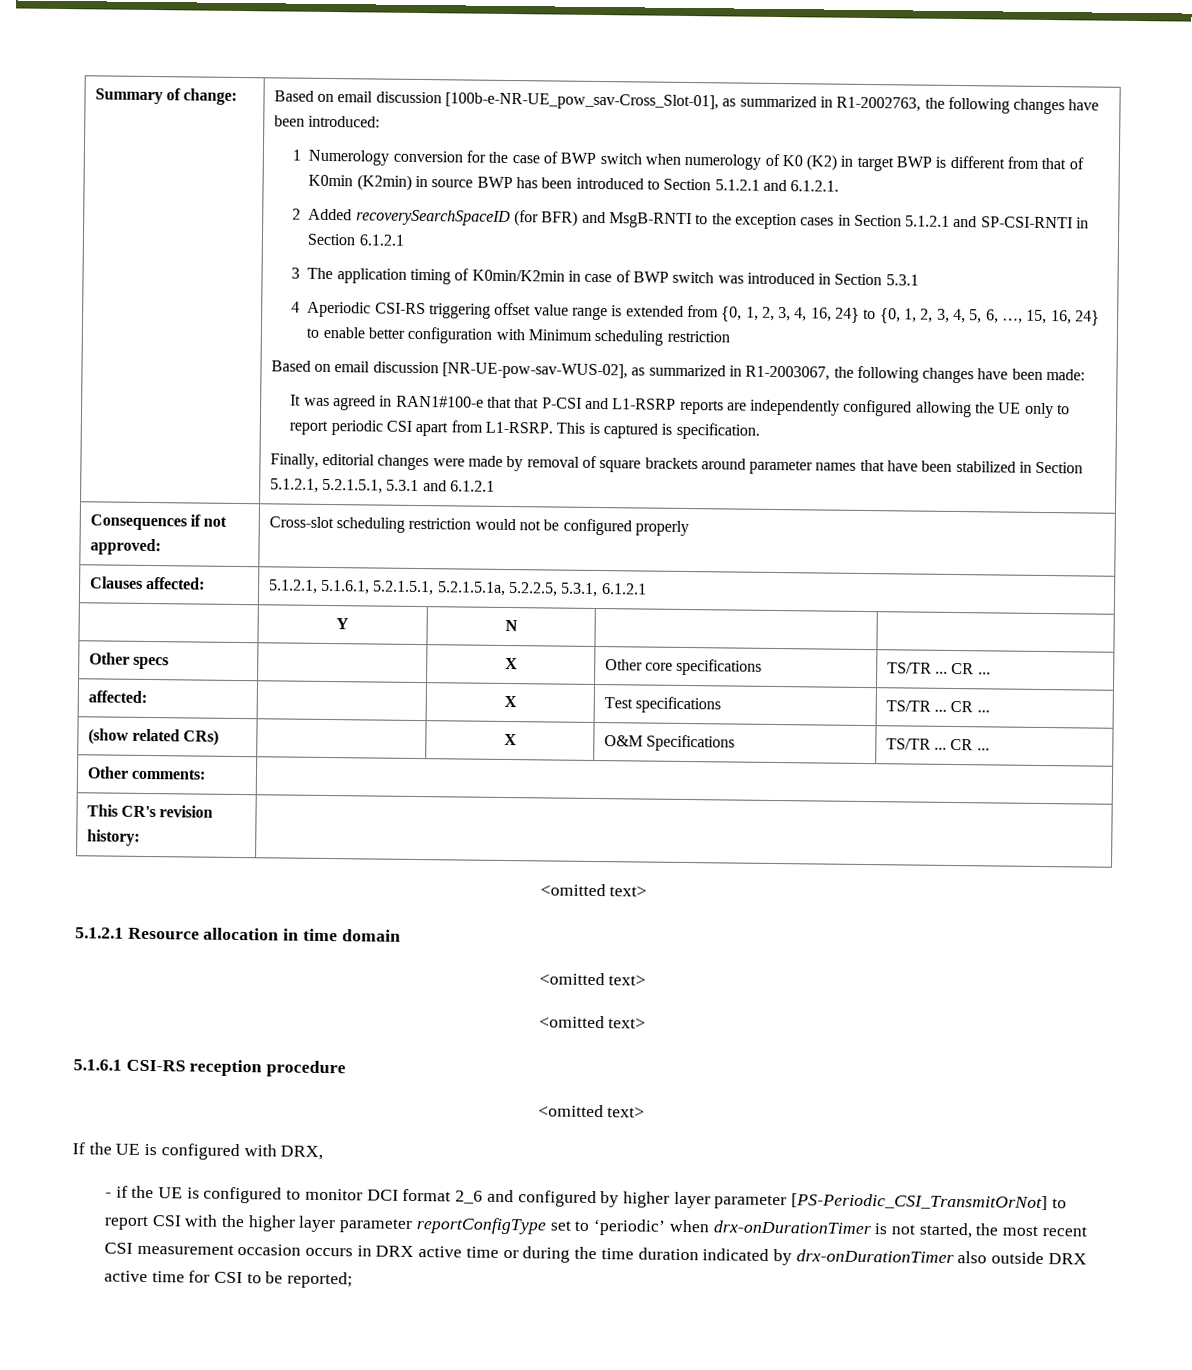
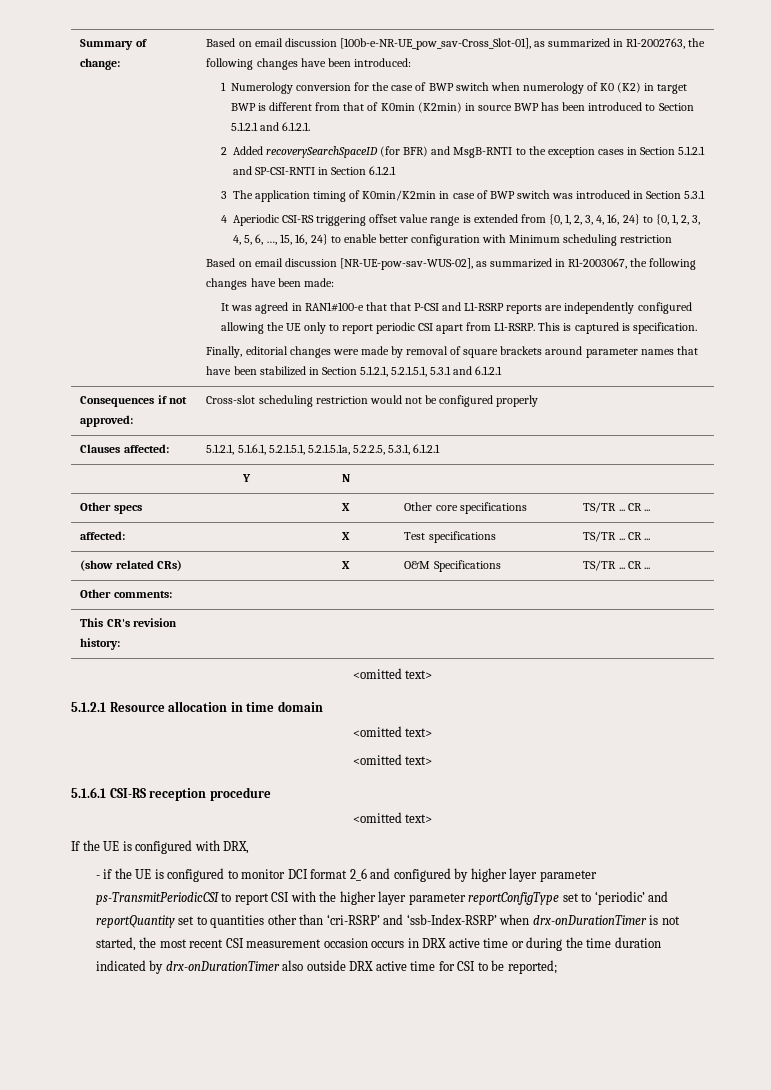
- - if the UE is configured to monitor DCI format 2_6 and configured by higher layer parameter [PS-Periodic_CSI_TransmitOrNot] to report CSI with the higher layer parameter reportConfigType set to ‘periodic’ when drx-onDurationTimer is not started, the most recent CSI measurement occasion occurs in DRX active time or during the time duration indicated by drx-onDurationTimer also outside DRX active time for CSI to be reported;
+ - if the UE is configured to monitor DCI format 2_6 and configured by higher layer parameter ps-TransmitPeriodicCSI to report CSI with the higher layer parameter reportConfigType set to ‘periodic’ and reportQuantity set to quantities other than ‘cri-RSRP’ and ‘ssb-Index-RSRP’ when drx-onDurationTimer is not started, the most recent CSI measurement occasion occurs in DRX active time or during the time duration indicated by drx-onDurationTimer also outside DRX active time for CSI to be reported;

